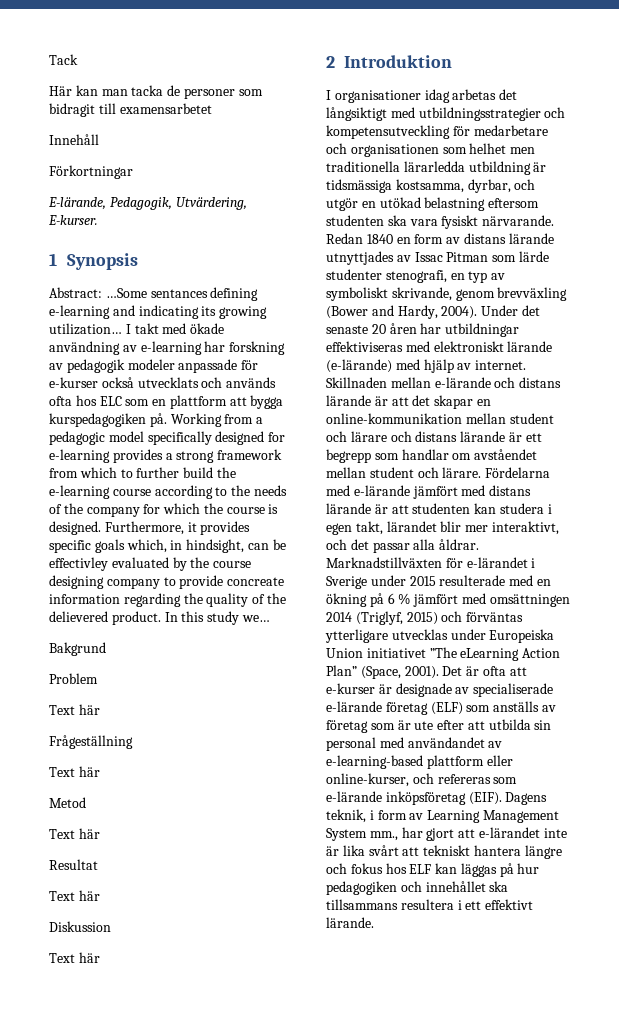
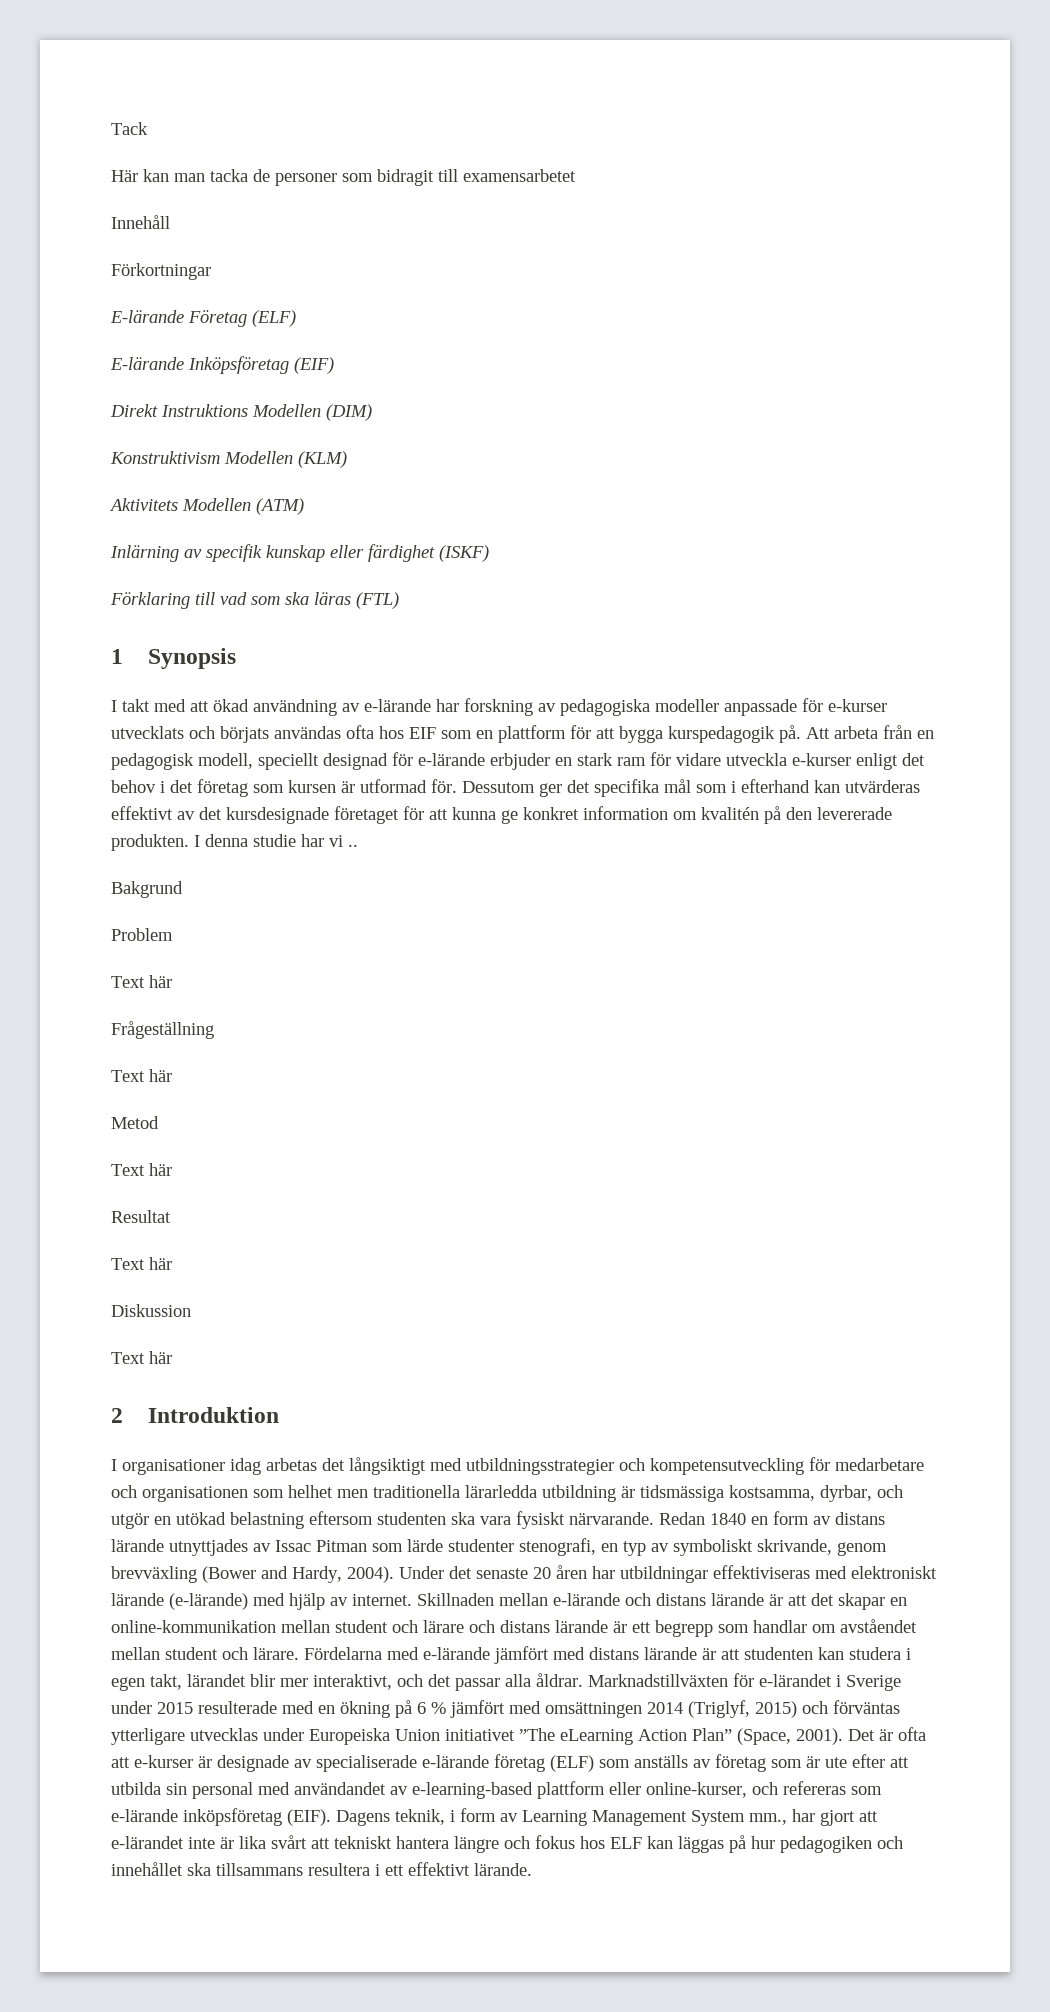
- E-lärande, Pedagogik, Utvärdering, E-kurser.
+ E-lärande Företag (ELF)
+ E-lärande Inköpsföretag (EIF)
+ Direkt Instruktions Modellen (DIM)
+ Konstruktivism Modellen (KLM)
+ Aktivitets Modellen (ATM)
+ Inlärning av specifik kunskap eller färdighet (ISKF)
+ Förklaring till vad som ska läras (FTL)
  1 Synopsis
- Abstract: …Some sentances defining e-learning and indicating its growing utilization… I takt med ökade användning av e-learning har forskning av pedagogik modeler anpassade för e-kurser också utvecklats och används ofta hos ELC som en plattform att bygga kurspedagogiken på. Working from a pedagogic model specifically designed for e-learning provides a strong framework from which to further build the e-learning course according to the needs of the company for which the course is designed. Furthermore, it provides specific goals which, in hindsight, can be effectivley evaluated by the course designing company to provide concreate information regarding the quality of the delievered product. In this study we…
+ I takt med att ökad användning av e-lärande har forskning av pedagogiska modeller anpassade för e-kurser utvecklats och börjats användas ofta hos EIF som en plattform för att bygga kurspedagogik på. Att arbeta från en pedagogisk modell, speciellt designad för e-lärande erbjuder en stark ram för vidare utveckla e-kurser enligt det behov i det företag som kursen är utformad för. Dessutom ger det specifika mål som i efterhand kan utvärderas effektivt av det kursdesignade företaget för att kunna ge konkret information om kvalitén på den levererade produkten. I denna studie har vi ..

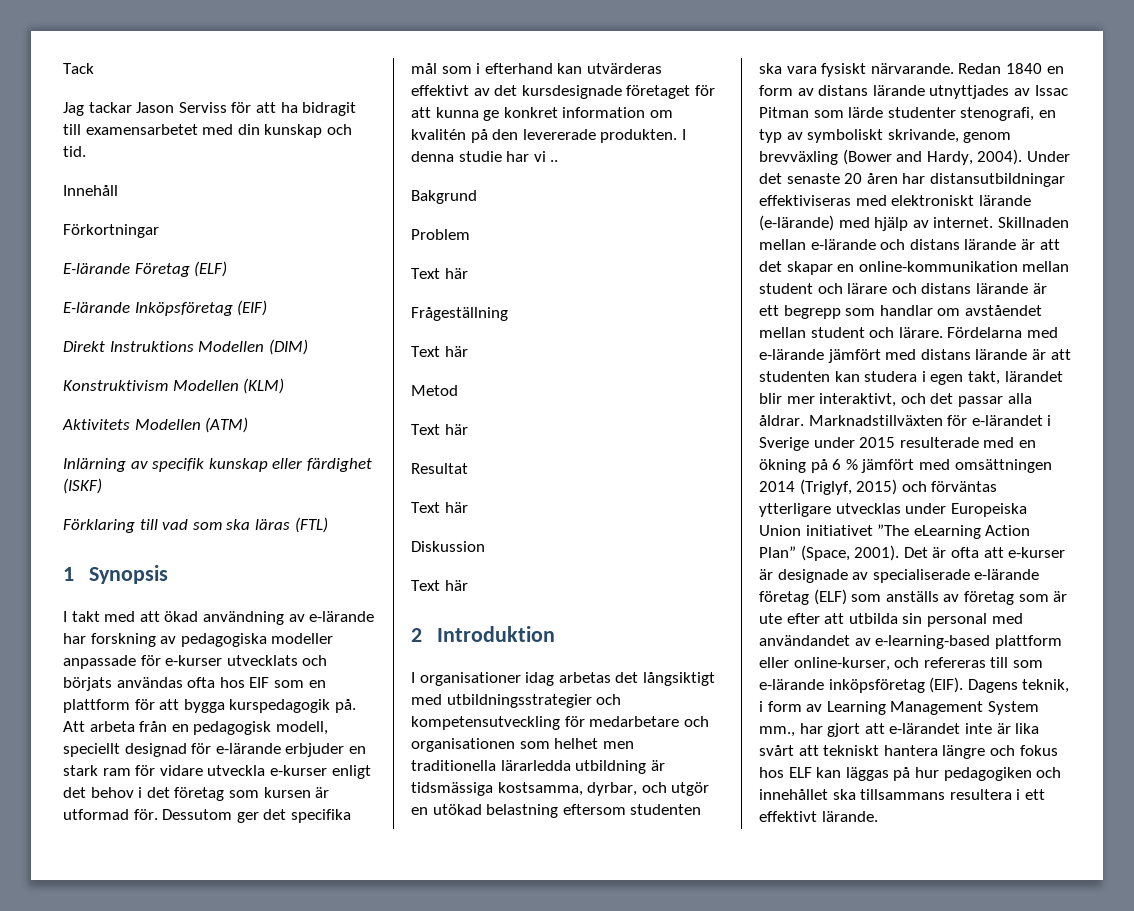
- Här kan man tacka de personer som bidragit till examensarbetet
+ Jag tackar Jason Serviss för att ha bidragit till examensarbetet med din kunskap och tid.
- Under det senaste 20 åren har utbildningar effektiviseras med elektroniskt lärande (e-lärande) med hjälp av internet.
+ Under det senaste 20 åren har distansutbildningar effektiviseras med elektroniskt lärande (e-lärande) med hjälp av internet.
- Det är ofta att e-kurser är designade av specialiserade e-lärande företag (ELF) som anställs av företag som är ute efter att utbilda sin personal med användandet av e-learning-based plattform eller online-kurser, och refereras som e-lärande inköpsföretag (EIF).
+ Det är ofta att e-kurser är designade av specialiserade e-lärande företag (ELF) som anställs av företag som är ute efter att utbilda sin personal med användandet av e-learning-based plattform eller online-kurser, och refereras till som e-lärande inköpsföretag (EIF).

